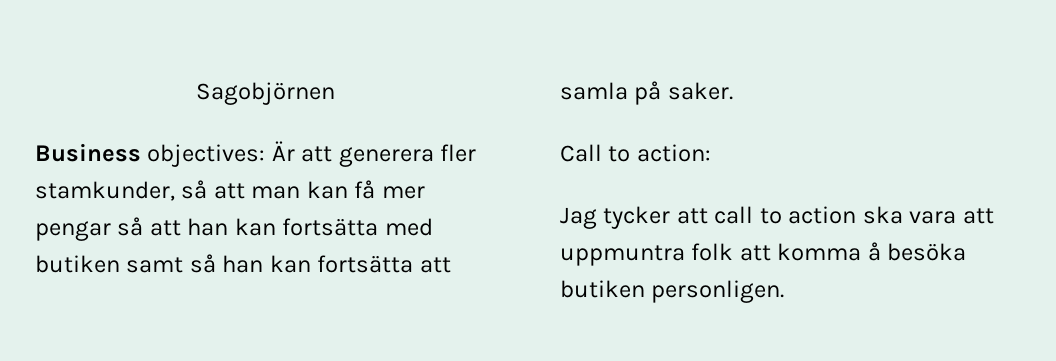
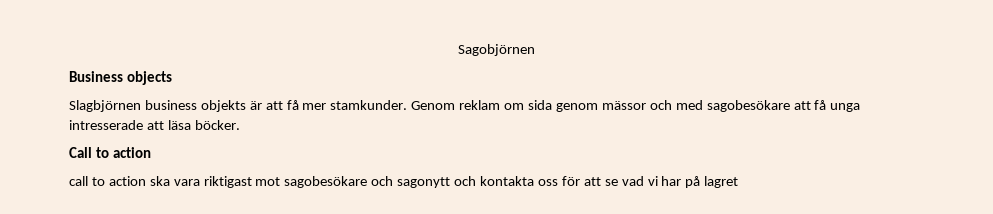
- Business objectives: Är att generera fler stamkunder, så att man kan få mer pengar så att han kan fortsätta med butiken samt så han kan fortsätta att samla på saker.
- Call to action:
- Jag tycker att call to action ska vara att uppmuntra folk att komma å besöka butiken personligen.
+ Business objects
+ Slagbjörnen business objekts är att få mer stamkunder. Genom reklam om sida genom mässor och med sagobesökare att få unga intresserade att läsa böcker.
+ Call to action
+ call to action ska vara riktigast mot sagobesökare och sagonytt och kontakta oss för att se vad vi har på lagret

